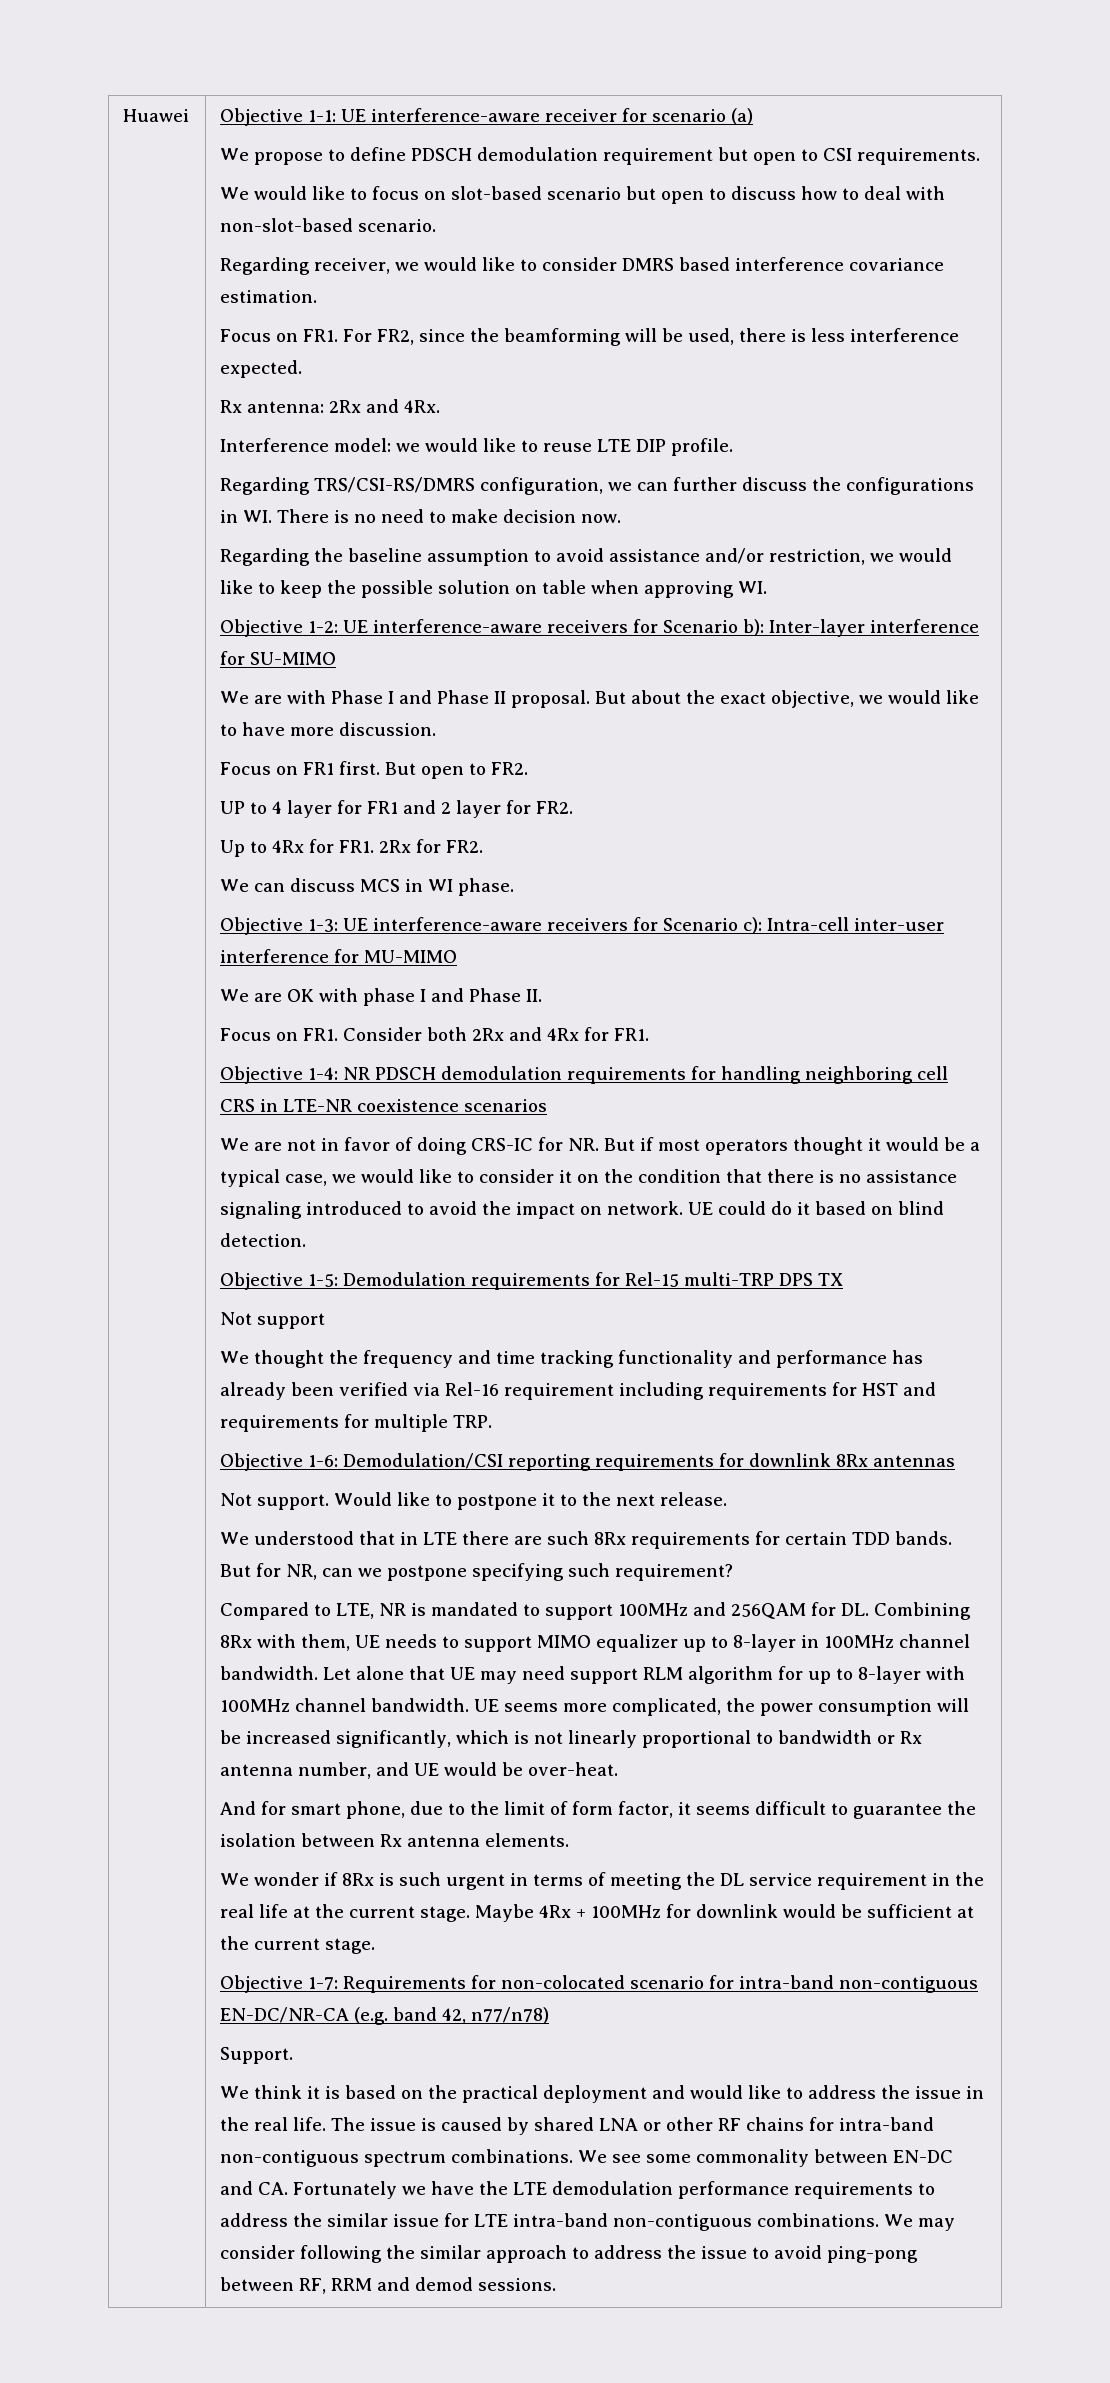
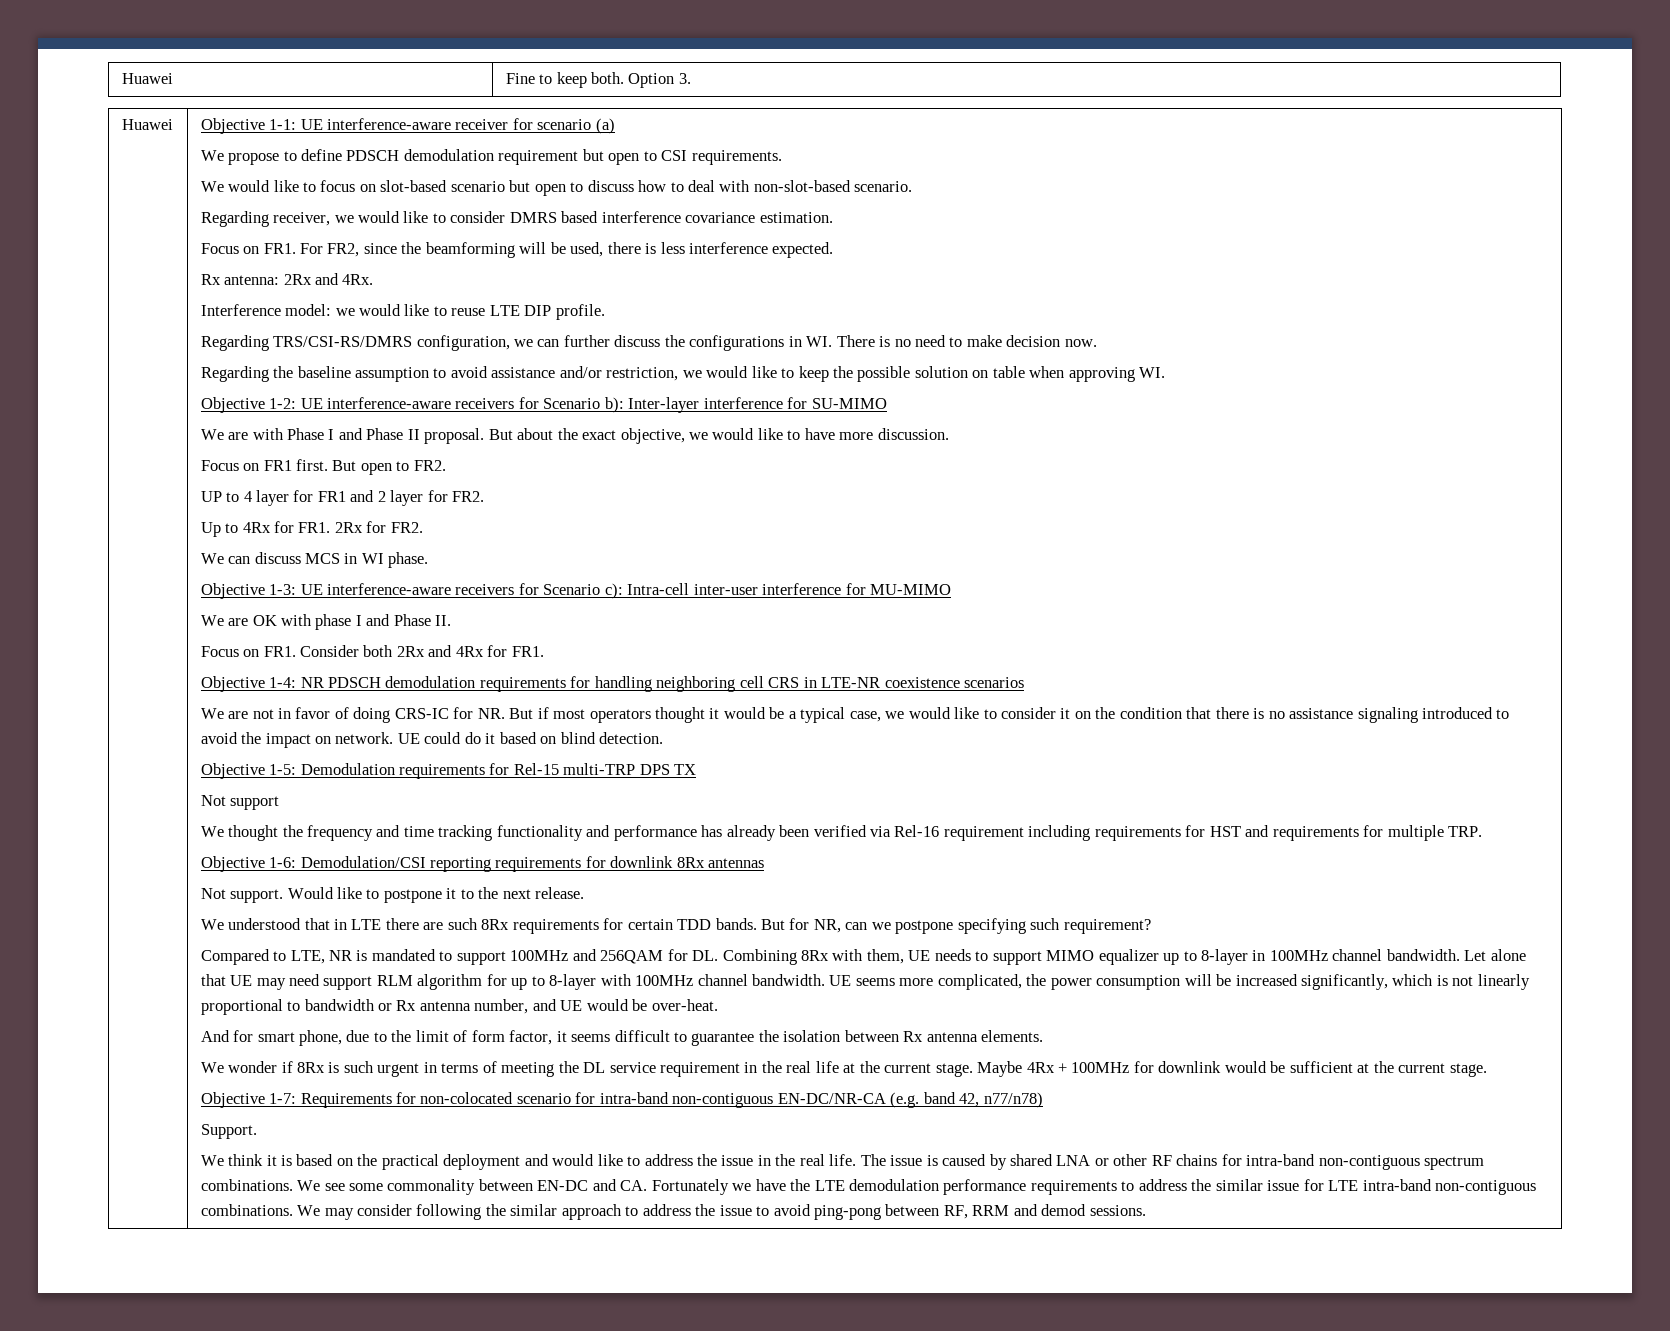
+ Huawei | Fine to keep both. Option 3.

